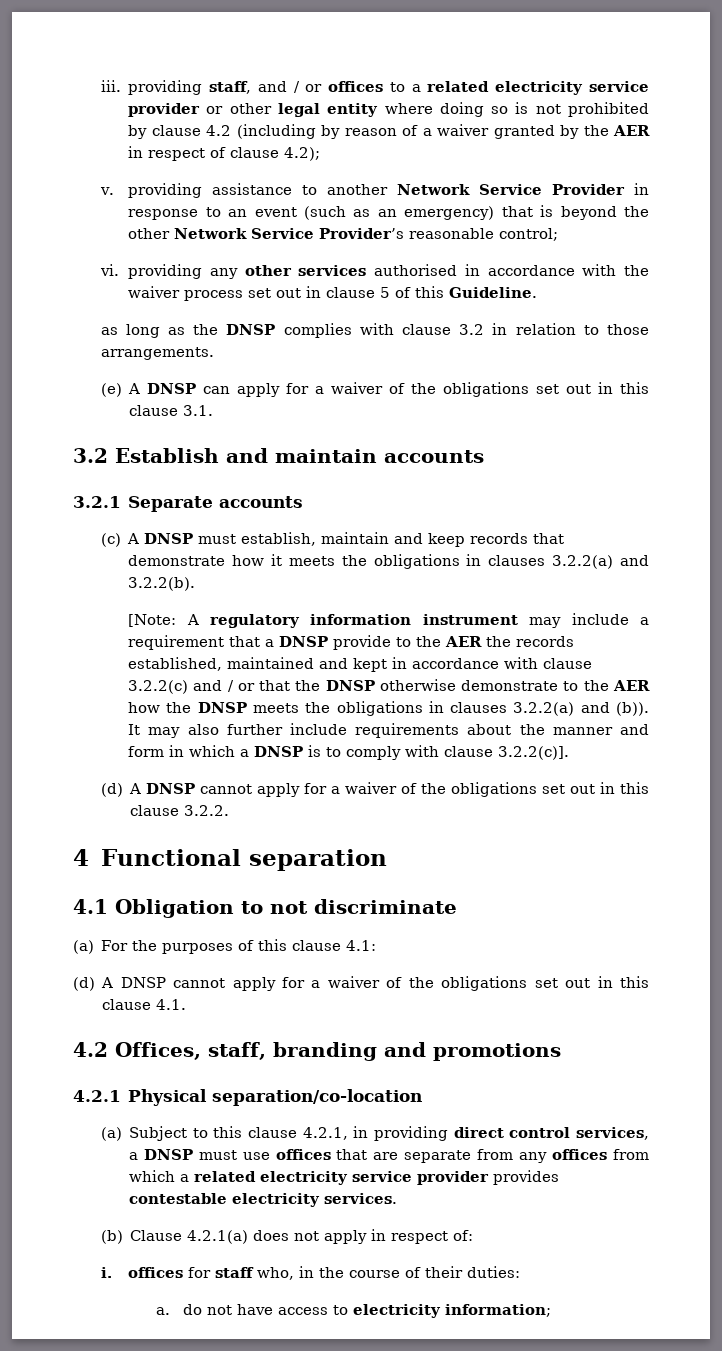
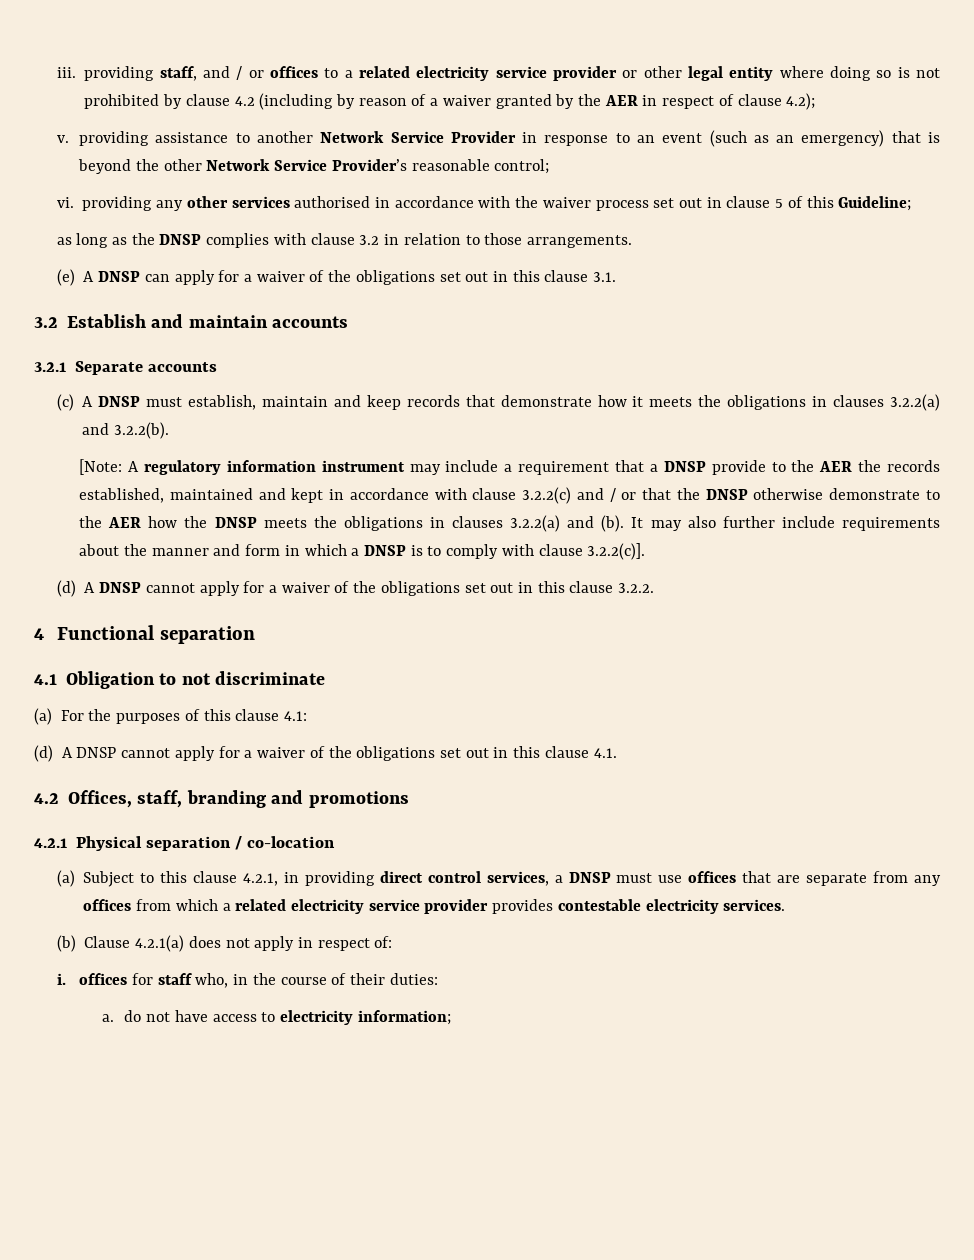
- vi. providing any other services authorised in accordance with the waiver process set out in clause 5 of this Guideline.
+ vi. providing any other services authorised in accordance with the waiver process set out in clause 5 of this Guideline;
- [Note: A regulatory information instrument may include a requirement that a DNSP provide to the AER the records established, maintained and kept in accordance with clause 3.2.2(c) and / or that the DNSP otherwise demonstrate to the AER how the DNSP meets the obligations in clauses 3.2.2(a) and (b)).
+ [Note: A regulatory information instrument may include a requirement that a DNSP provide to the AER the records established, maintained and kept in accordance with clause 3.2.2(c) and / or that the DNSP otherwise demonstrate to the AER how the DNSP meets the obligations in clauses 3.2.2(a) and (b).
- 4.2.1 Physical separation/co-location
+ 4.2.1 Physical separation / co-location

